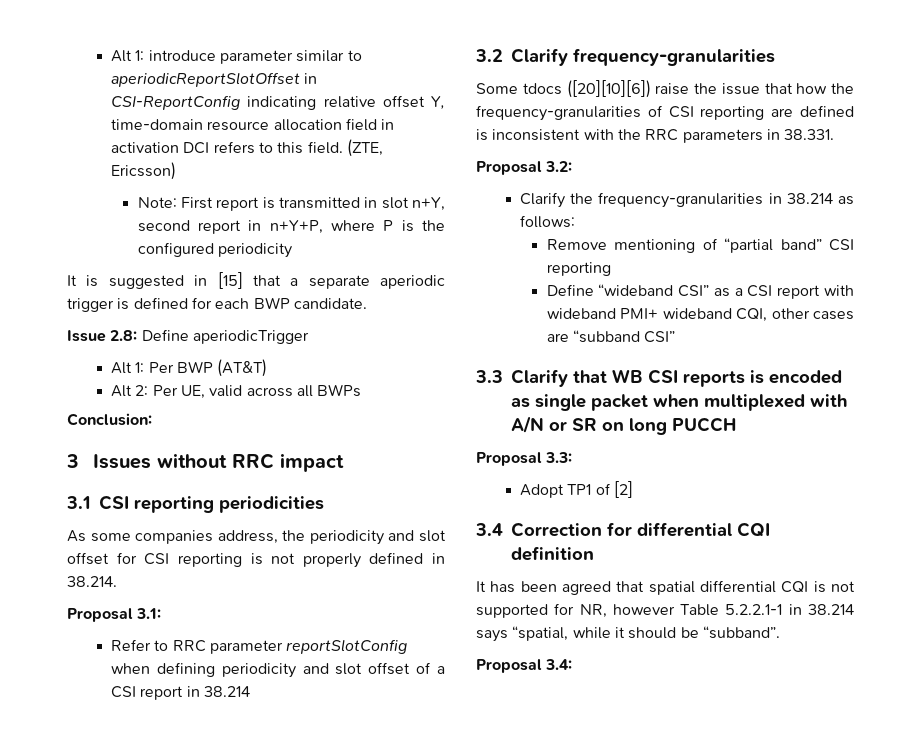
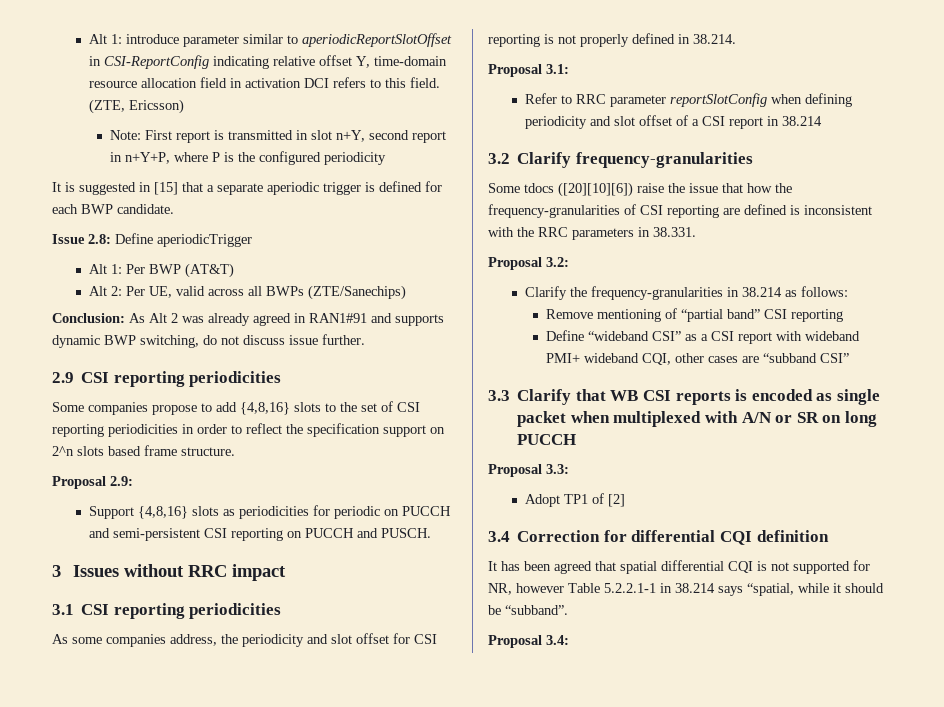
- Alt 2: Per UE, valid across all BWPs
+ Alt 2: Per UE, valid across all BWPs (ZTE/Sanechips)
- Conclusion:
+ Conclusion: As Alt 2 was already agreed in RAN1#91 and supports dynamic BWP switching, do not discuss issue further.
+ 2.9 CSI reporting periodicities
+ Some companies propose to add {4,8,16} slots to the set of CSI reporting periodicities in order to reflect the specification support on 2^n slots based frame structure.
+ Proposal 2.9:
+ Support {4,8,16} slots as periodicities for periodic on PUCCH and semi-persistent CSI reporting on PUCCH and PUSCH.

